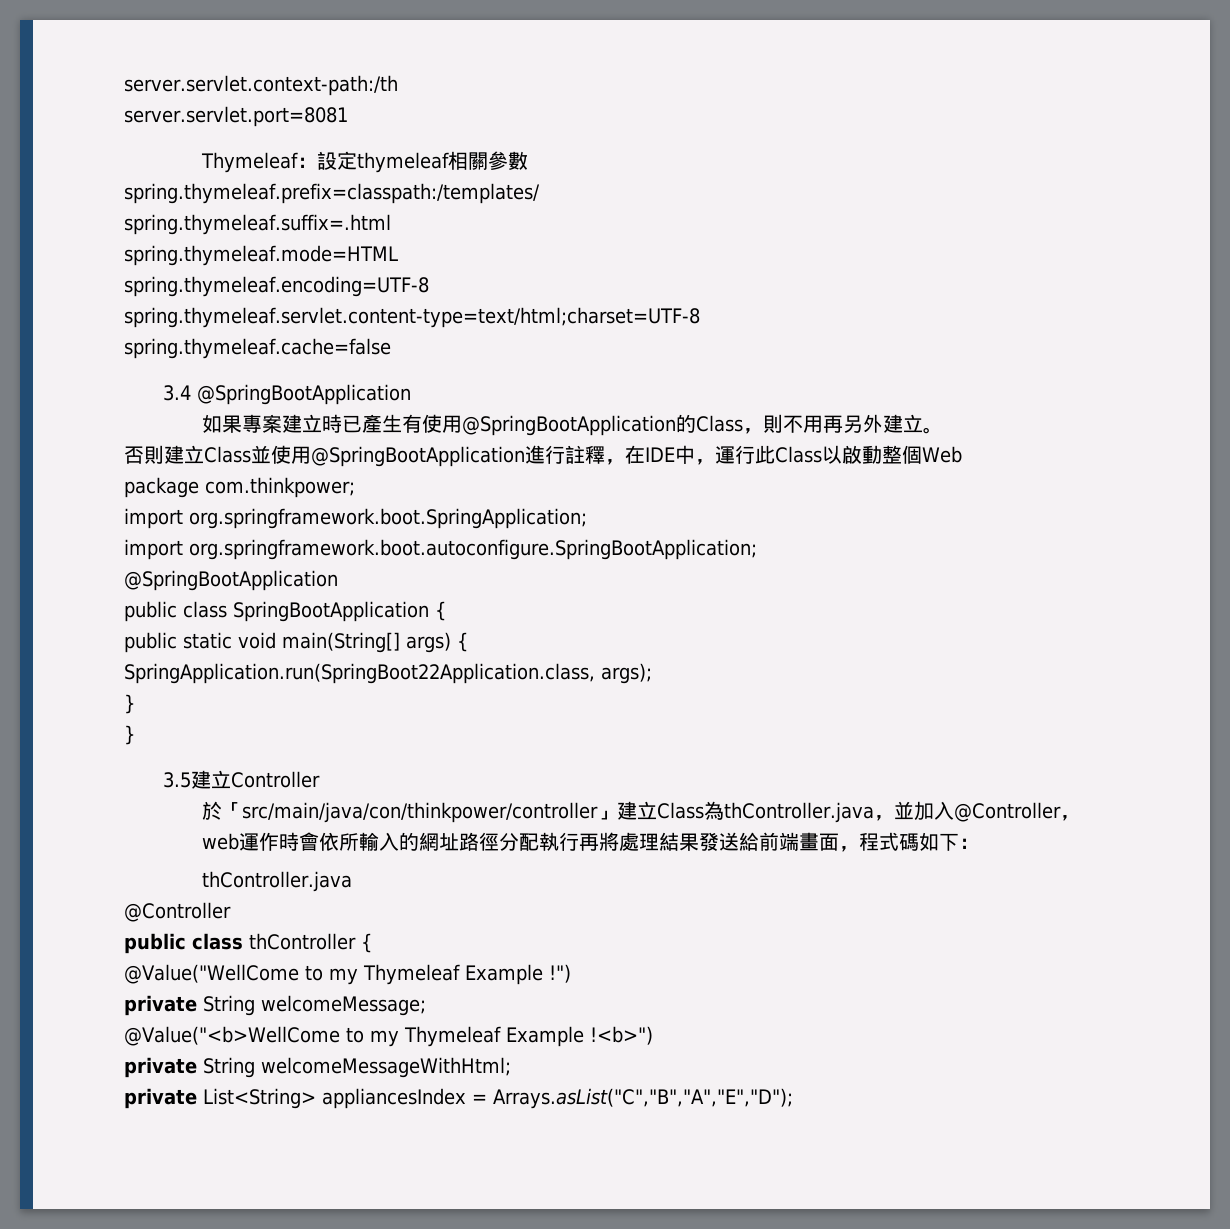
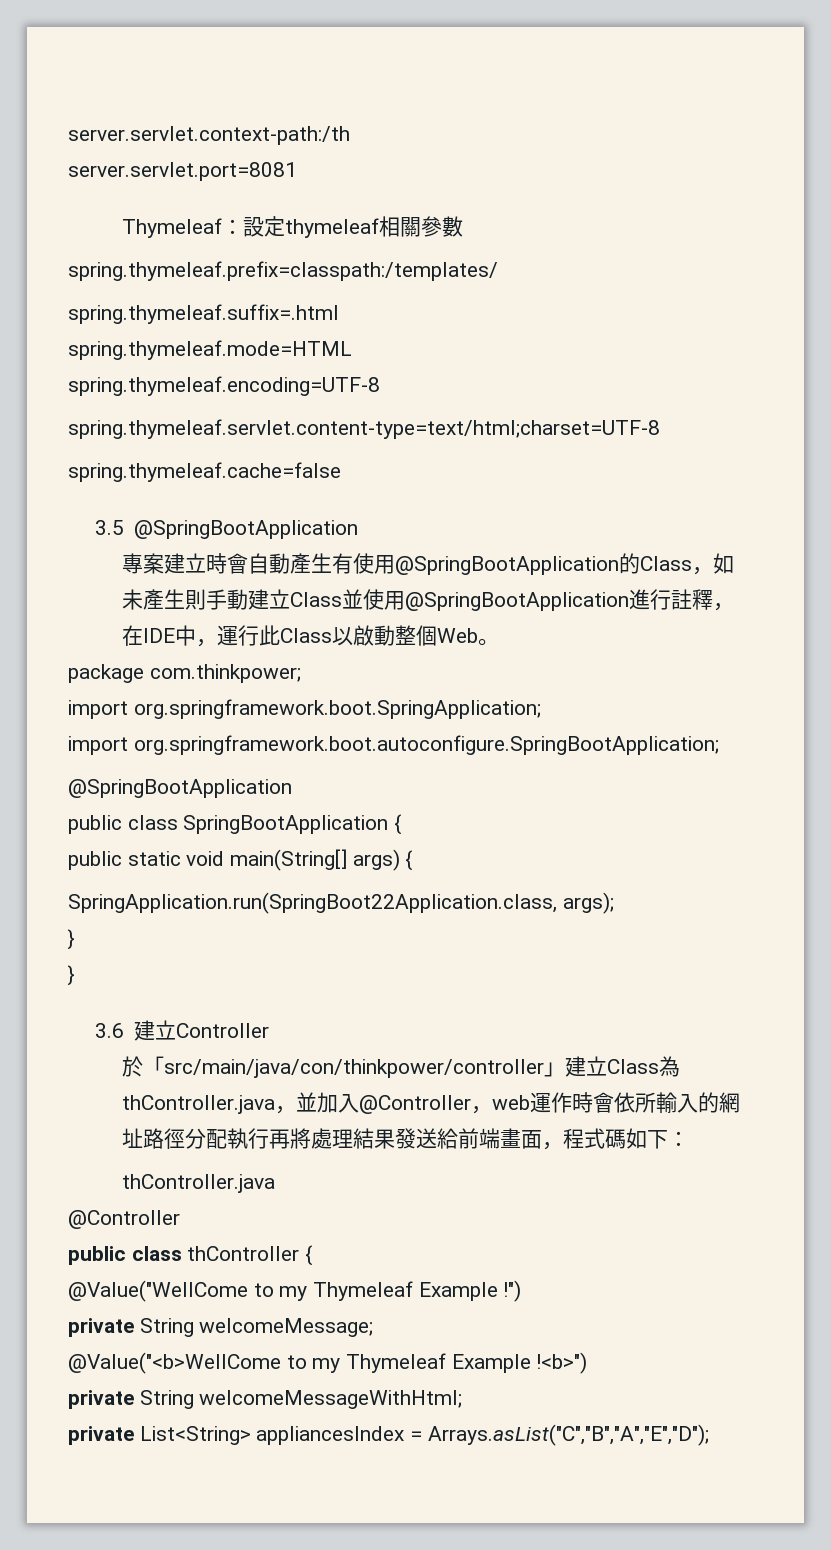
- 3.4 @SpringBootApplication
- 如果專案建立時已產生有使用@SpringBootApplication的Class，則不用再另外建立。
- 否則建立Class並使用@SpringBootApplication進行註釋，在IDE中，運行此Class以啟動整個Web
+ 3.5 @SpringBootApplication
+ 專案建立時會自動產生有使用@SpringBootApplication的Class，如未產生則手動建立Class並使用@SpringBootApplication進行註釋，在IDE中，運行此Class以啟動整個Web。
- 3.5建立Controller
+ 3.6建立Controller

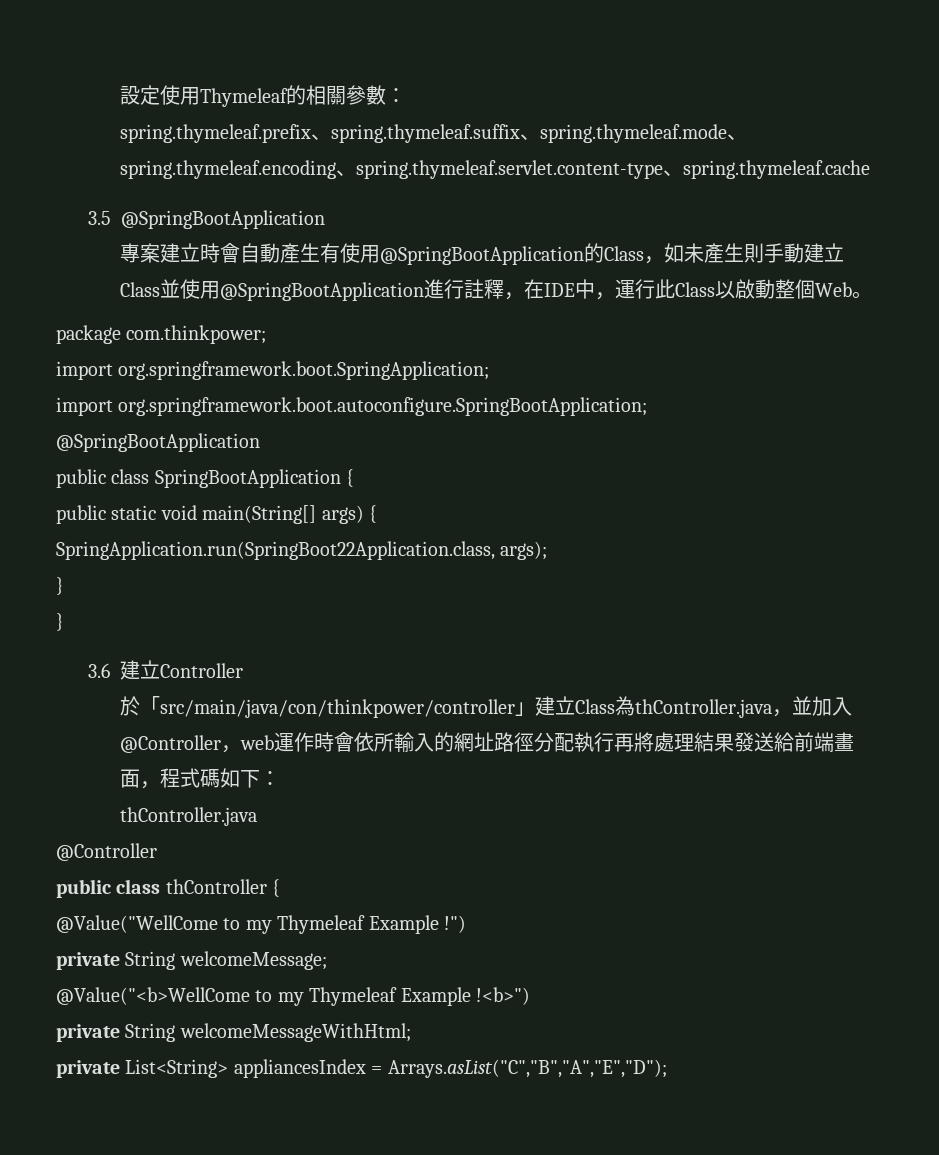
- server.servlet.context-path:/th
- server.servlet.port=8081
- Thymeleaf：設定thymeleaf相關參數
- spring.thymeleaf.prefix=classpath:/templates/
- spring.thymeleaf.suffix=.html
- spring.thymeleaf.mode=HTML
- spring.thymeleaf.encoding=UTF-8
- spring.thymeleaf.servlet.content-type=text/html;charset=UTF-8
- spring.thymeleaf.cache=false
+ 設定使用Thymeleaf的相關參數：
+ spring.thymeleaf.prefix、spring.thymeleaf.suffix、spring.thymeleaf.mode、spring.thymeleaf.encoding、spring.thymeleaf.servlet.content-type、spring.thymeleaf.cache

